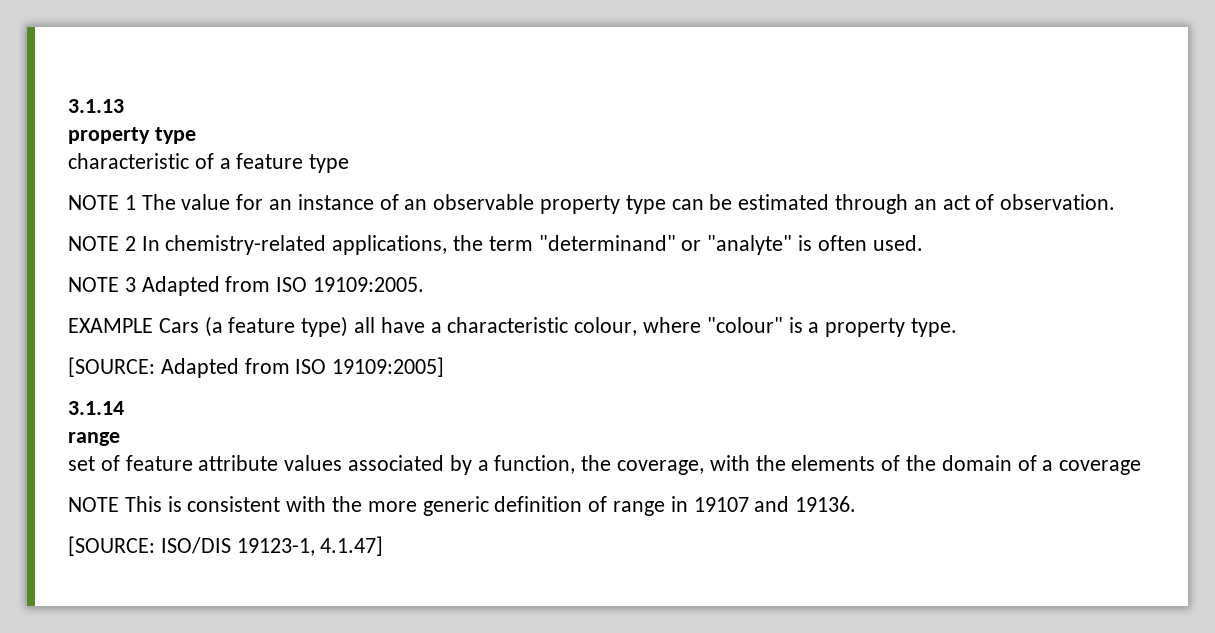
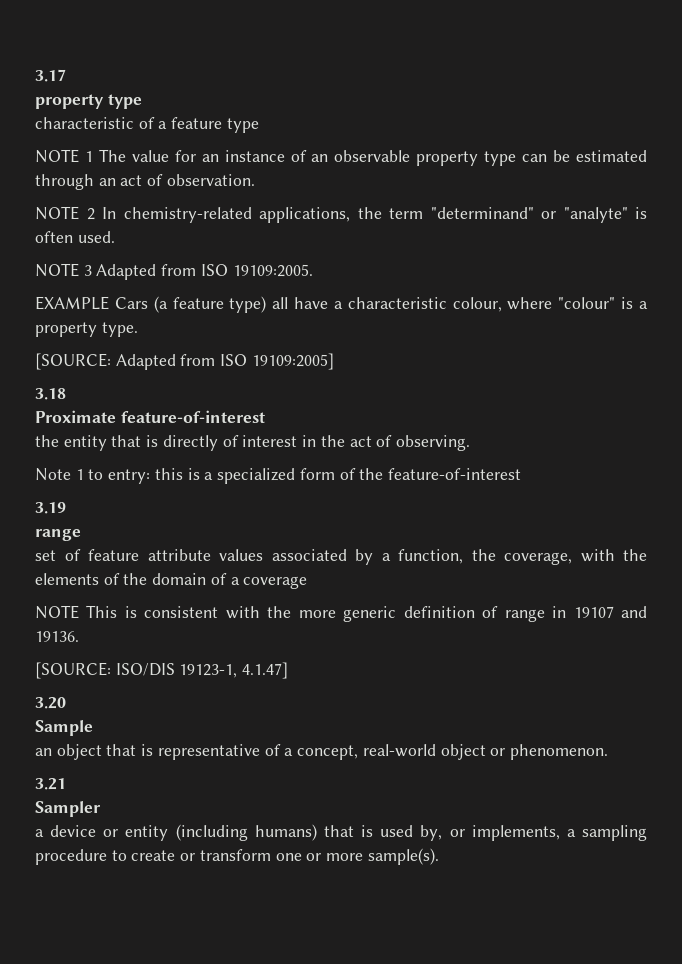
- 3.1.13
+ 3.17
- 3.1.14
+ 3.18
+ Proximate feature-of-interest
+ the entity that is directly of interest in the act of observing.
+ Note 1 to entry: this is a specialized form of the feature-of-interest
+ 3.19
+ 3.20
+ Sample
+ an object that is representative of a concept, real-world object or phenomenon.
+ 3.21
+ Sampler
+ a device or entity (including humans) that is used by, or implements, a sampling procedure to create or transform one or more sample(s).

